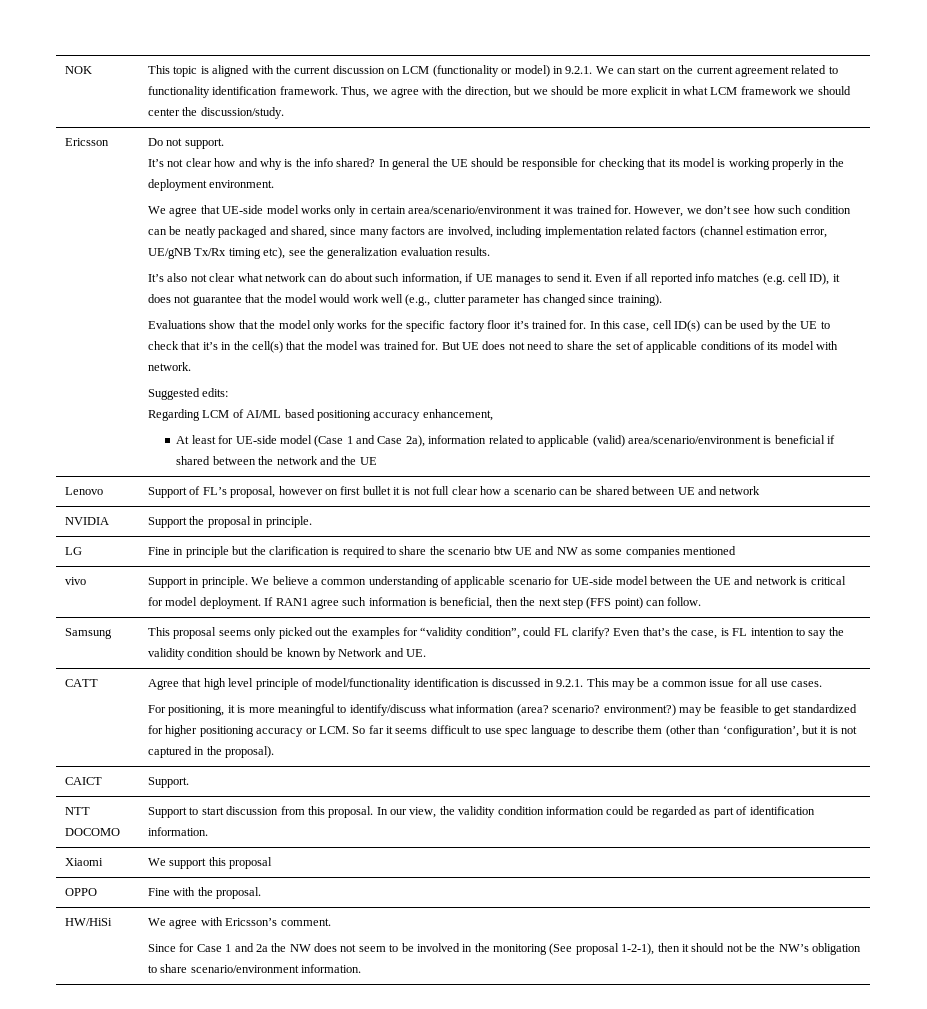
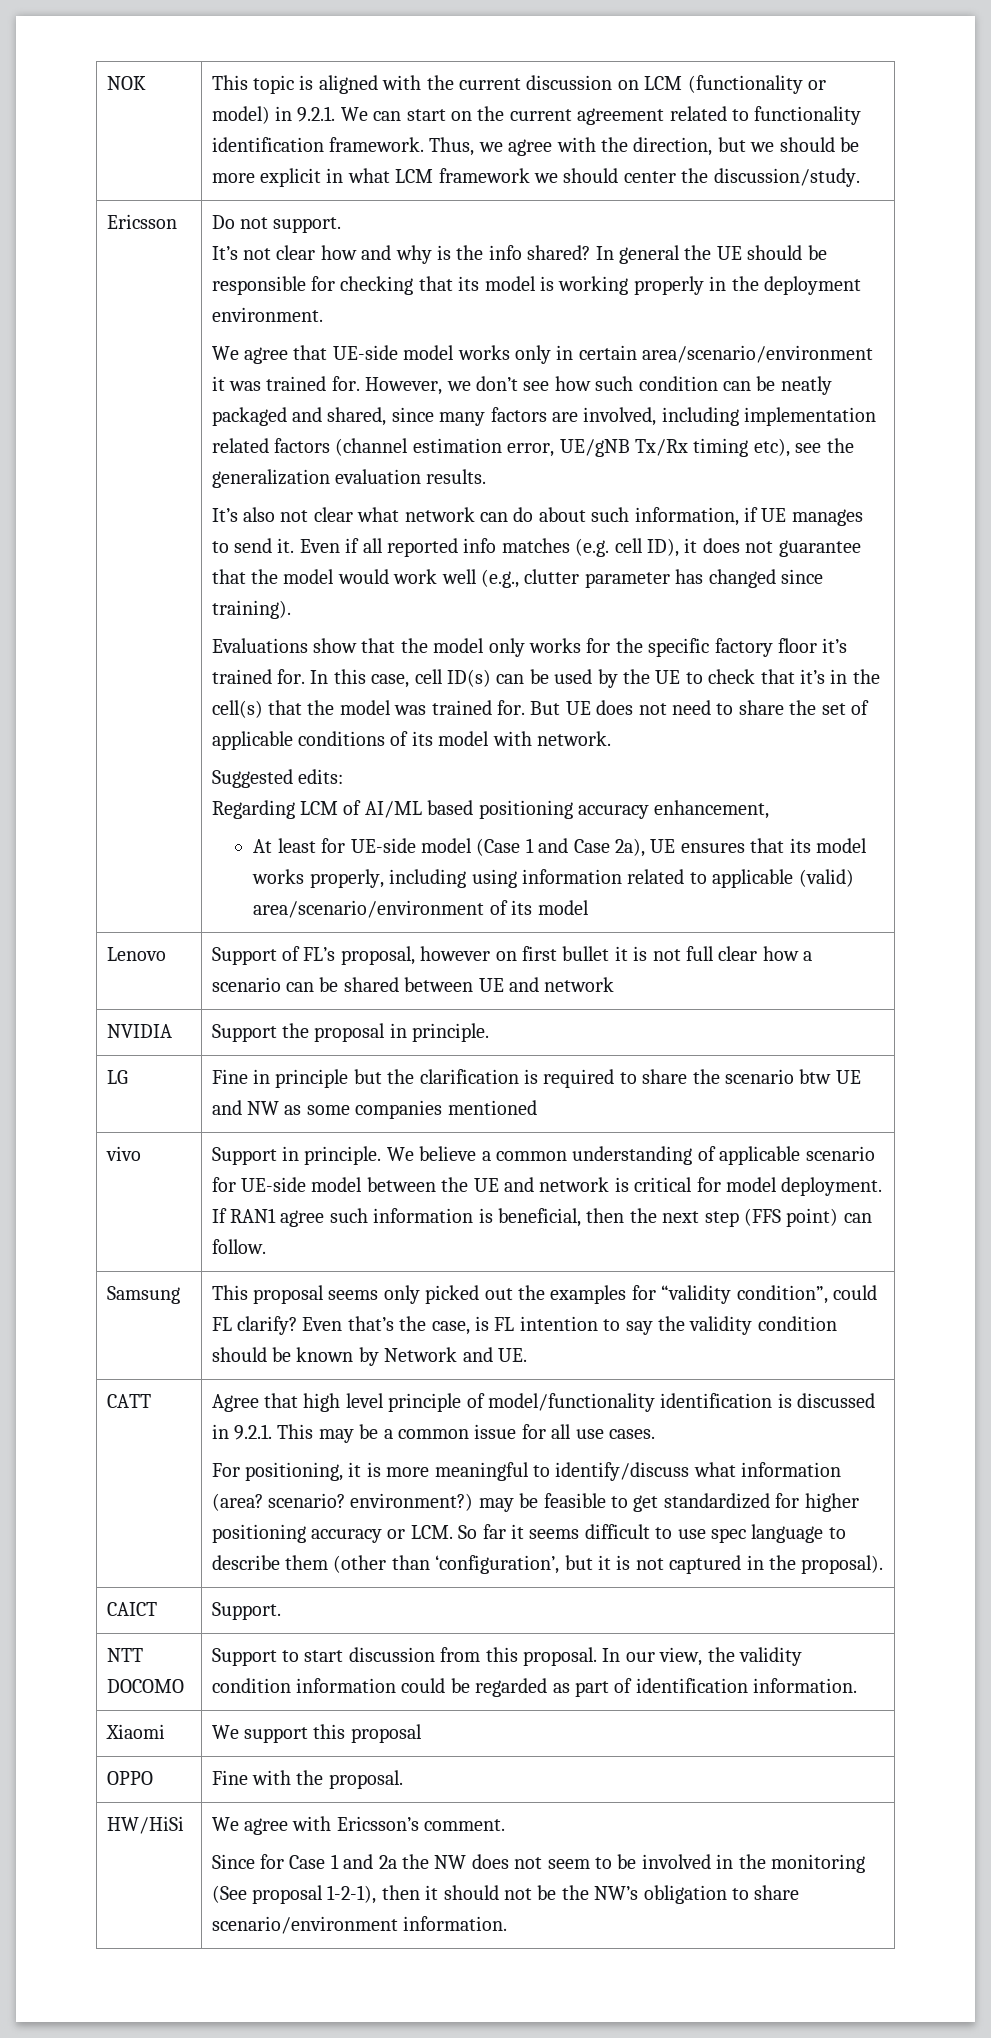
- At least for UE-side model (Case 1 and Case 2a), information related to applicable (valid) area/scenario/environment is beneficial if shared between the network and the UE
+ At least for UE-side model (Case 1 and Case 2a), UE ensures that its model works properly, including using information related to applicable (valid) area/scenario/environment of its model

